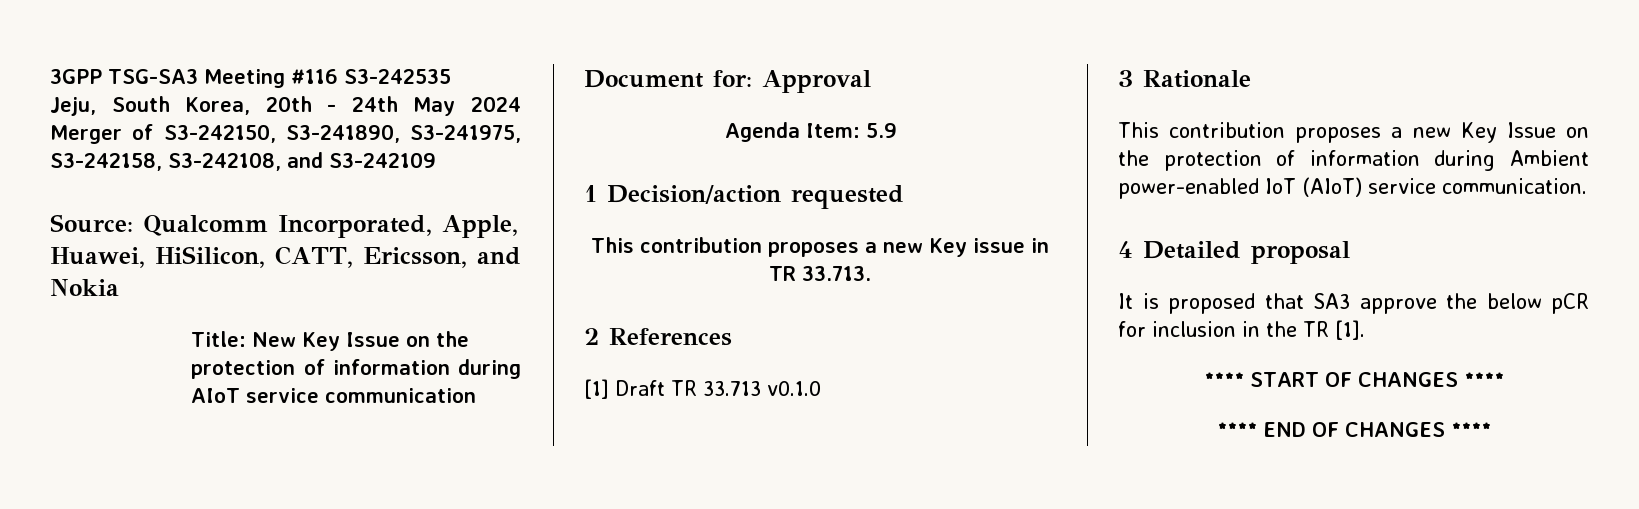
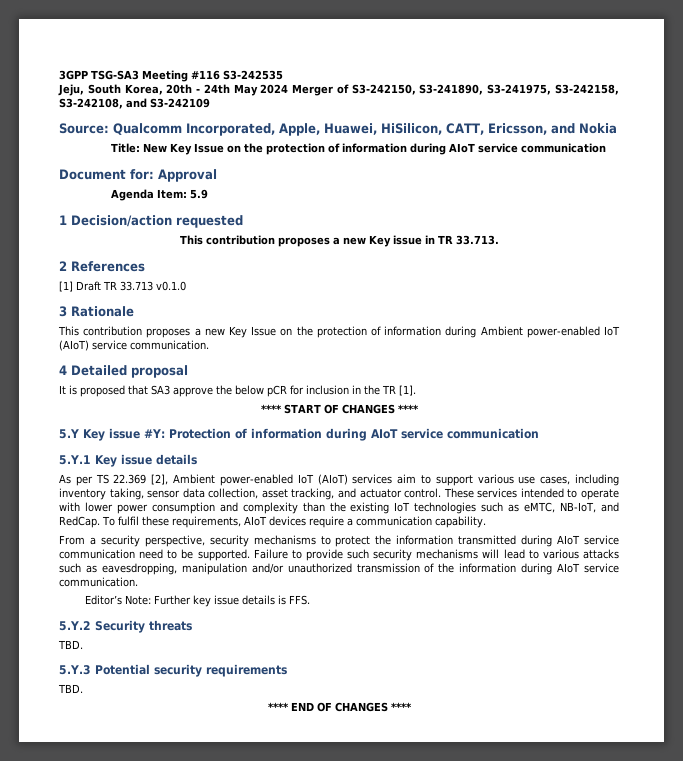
+ 5.Y Key issue #Y: Protection of information during AIoT service communication
+ 5.Y.1 Key issue details
+ As per TS 22.369 [2], Ambient power-enabled IoT (AIoT) services aim to support various use cases, including inventory taking, sensor data collection, asset tracking, and actuator control. These services intended to operate with lower power consumption and complexity than the existing IoT technologies such as eMTC, NB-IoT, and RedCap. To fulfil these requirements, AIoT devices require a communication capability.
+ From a security perspective, security mechanisms to protect the information transmitted during AIoT service communication need to be supported. Failure to provide such security mechanisms will lead to various attacks such as eavesdropping, manipulation and/or unauthorized transmission of the information during AIoT service communication.
+ Editor’s Note: Further key issue details is FFS.
+ 5.Y.2 Security threats
+ TBD.
+ 5.Y.3 Potential security requirements
+ TBD.

